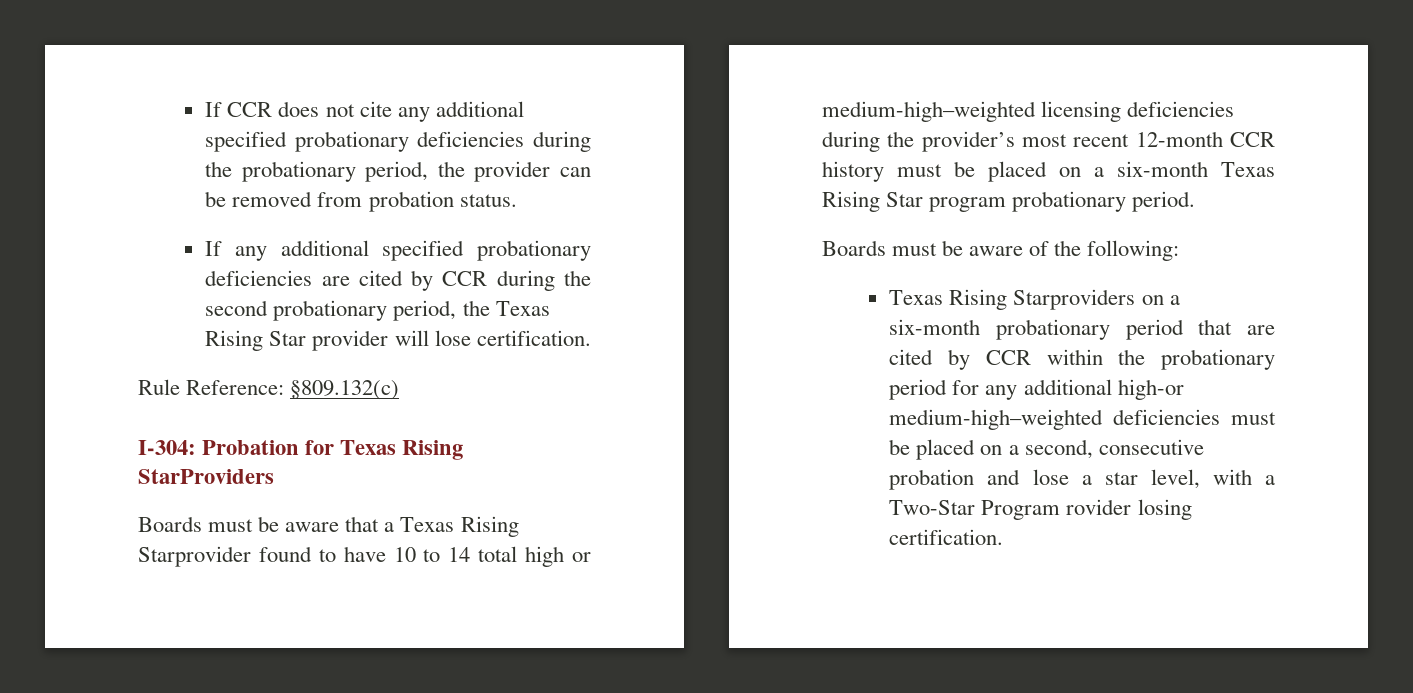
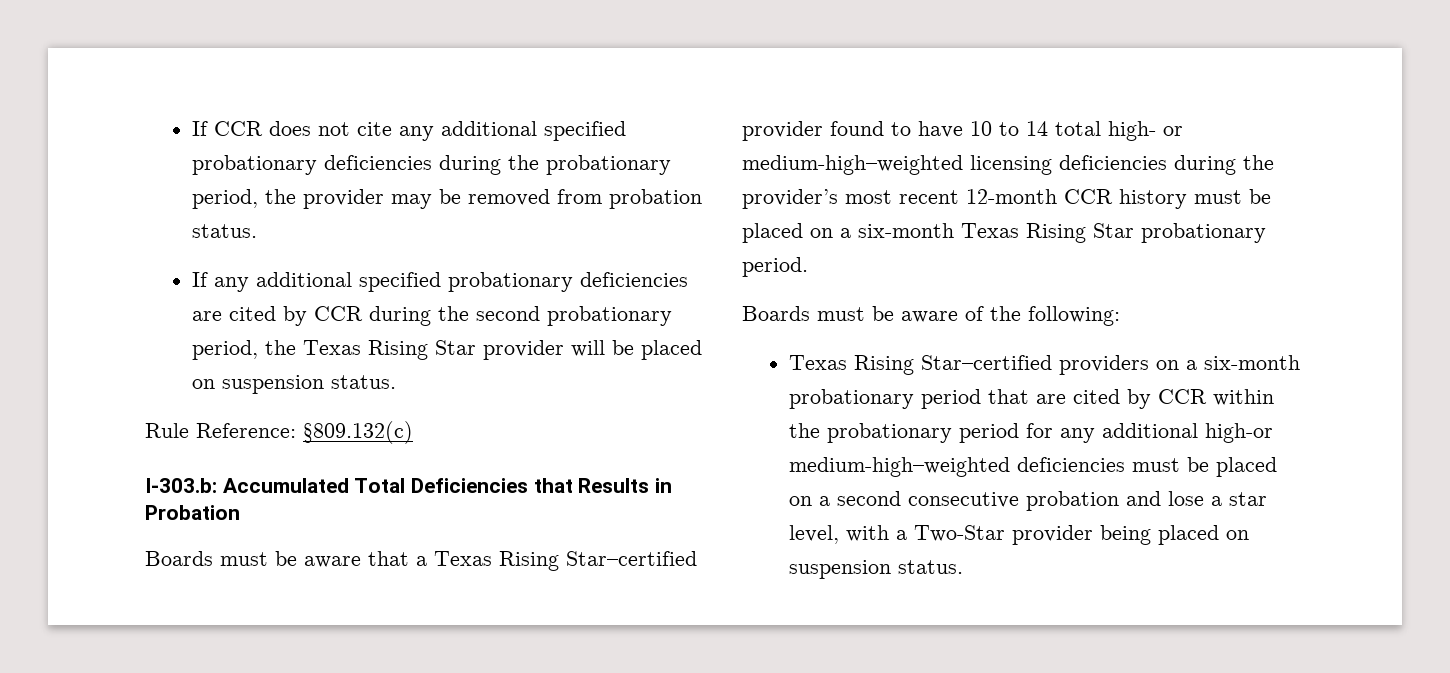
- If CCR does not cite any additional specified probationary deficiencies during the probationary period, the provider can be removed from probation status.
+ If CCR does not cite any additional specified probationary deficiencies during the probationary period, the provider may be removed from probation status.
- If any additional specified probationary deficiencies are cited by CCR during the second probationary period, the Texas Rising Star provider will lose certification.
+ If any additional specified probationary deficiencies are cited by CCR during the second probationary period, the Texas Rising Star provider will be placed on suspension status.
  Rule Reference: §809.132(c)
- I-304: Probation for Texas Rising StarProviders
+ I-303.b: Accumulated Total Deficiencies that Results in Probation
- Boards must be aware that a Texas Rising Starprovider found to have 10 to 14 total high or medium-high–weighted licensing deficiencies during the provider’s most recent 12-month CCR history must be placed on a six-month Texas Rising Star program probationary period.
+ Boards must be aware that a Texas Rising Star–certified provider found to have 10 to 14 total high- or medium-high–weighted licensing deficiencies during the provider’s most recent 12-month CCR history must be placed on a six-month Texas Rising Star probationary period.
- Texas Rising Starproviders on a six-month probationary period that are cited by CCR within the probationary period for any additional high-or medium-high–weighted deficiencies must be placed on a second, consecutive probation and lose a star level, with a Two-Star Program rovider losing certification.
+ Texas Rising Star–certified providers on a six-month probationary period that are cited by CCR within the probationary period for any additional high-or medium-high–weighted deficiencies must be placed on a second consecutive probation and lose a star level, with a Two-Star provider being placed on suspension status.

